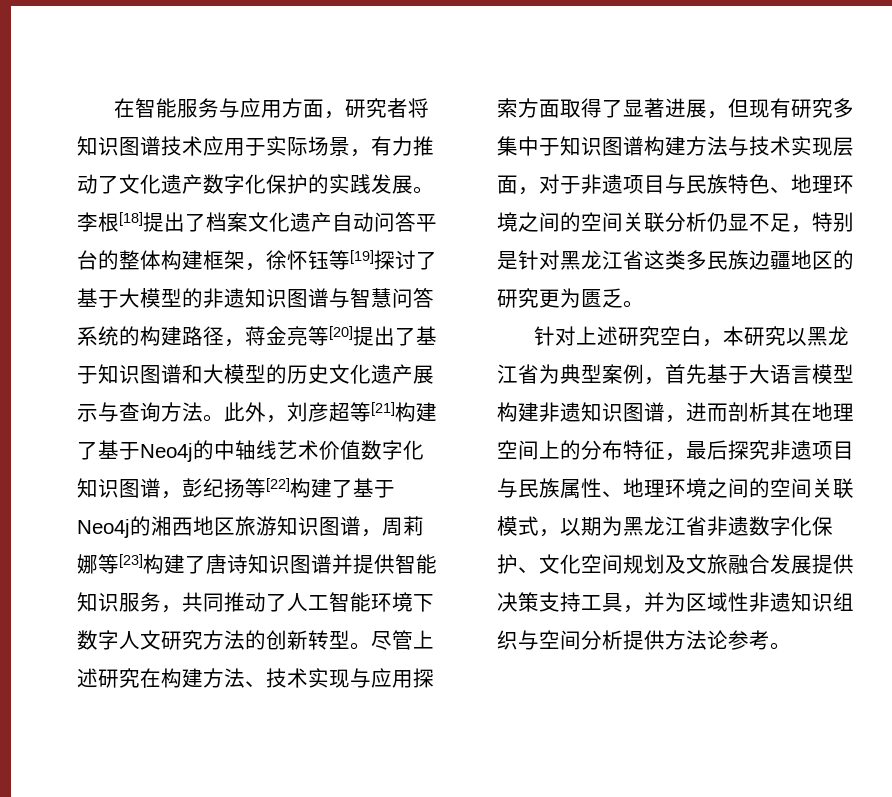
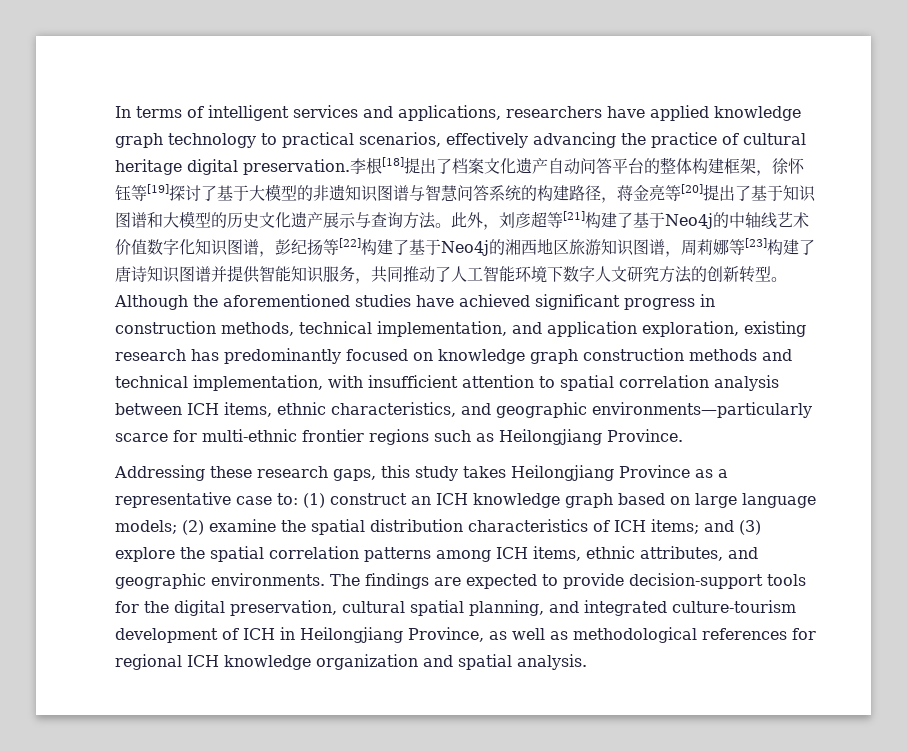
- 在智能服务与应用方面，研究者将知识图谱技术应用于实际场景，有力推动了文化遗产数字化保护的实践发展。
+ In terms of intelligent services and applications, researchers have applied knowledge graph technology to practical scenarios, effectively advancing the practice of cultural heritage digital preservation.
- 尽管上述研究在构建方法、技术实现与应用探索方面取得了显著进展，但现有研究多集中于知识图谱构建方法与技术实现层面，对于非遗项目与民族特色、地理环境之间的空间关联分析仍显不足，特别是针对黑龙江省这类多民族边疆地区的研究更为匮乏。
- 针对上述研究空白，本研究以黑龙江省为典型案例，首先基于大语言模型构建非遗知识图谱，进而剖析其在地理空间上的分布特征，最后探究非遗项目与民族属性、地理环境之间的空间关联模式，以期为黑龙江省非遗数字化保护、文化空间规划及文旅融合发展提供决策支持工具，并为区域性非遗知识组织与空间分析提供方法论参考。
+ Although the aforementioned studies have achieved significant progress in construction methods, technical implementation, and application exploration, existing research has predominantly focused on knowledge graph construction methods and technical implementation, with insufficient attention to spatial correlation analysis between ICH items, ethnic characteristics, and geographic environments—particularly scarce for multi-ethnic frontier regions such as Heilongjiang Province.
+ Addressing these research gaps, this study takes Heilongjiang Province as a representative case to: (1) construct an ICH knowledge graph based on large language models; (2) examine the spatial distribution characteristics of ICH items; and (3) explore the spatial correlation patterns among ICH items, ethnic attributes, and geographic environments. The findings are expected to provide decision-support tools for the digital preservation, cultural spatial planning, and integrated culture-tourism development of ICH in Heilongjiang Province, as well as methodological references for regional ICH knowledge organization and spatial analysis.

